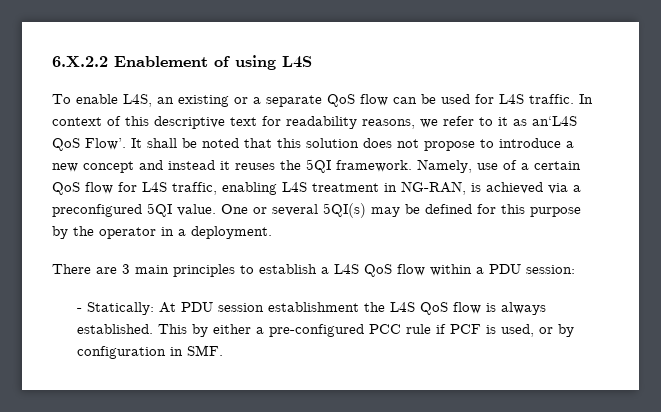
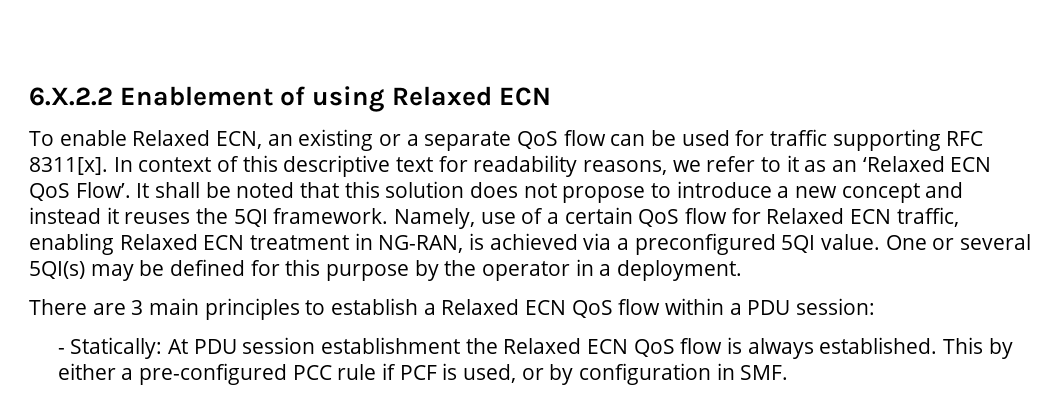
- 6.X.2.2 Enablement of using L4S
+ 6.X.2.2 Enablement of using Relaxed ECN
- To enable L4S, an existing or a separate QoS flow can be used for L4S traffic.
+ To enable Relaxed ECN, an existing or a separate QoS flow can be used for traffic supporting RFC 8311[x].
- In context of this descriptive text for readability reasons, we refer to it as an‘L4S QoS Flow’.
+ In context of this descriptive text for readability reasons, we refer to it as an ‘Relaxed ECN QoS Flow’.
- Namely, use of a certain QoS flow for L4S traffic, enabling L4S treatment in NG-RAN, is achieved via a preconfigured 5QI value.
+ Namely, use of a certain QoS flow for Relaxed ECN traffic, enabling Relaxed ECN treatment in NG-RAN, is achieved via a preconfigured 5QI value.
- There are 3 main principles to establish a L4S QoS flow within a PDU session:
+ There are 3 main principles to establish a Relaxed ECN QoS flow within a PDU session:
- - Statically: At PDU session establishment the L4S QoS flow is always established.
+ - Statically: At PDU session establishment the Relaxed ECN QoS flow is always established.

